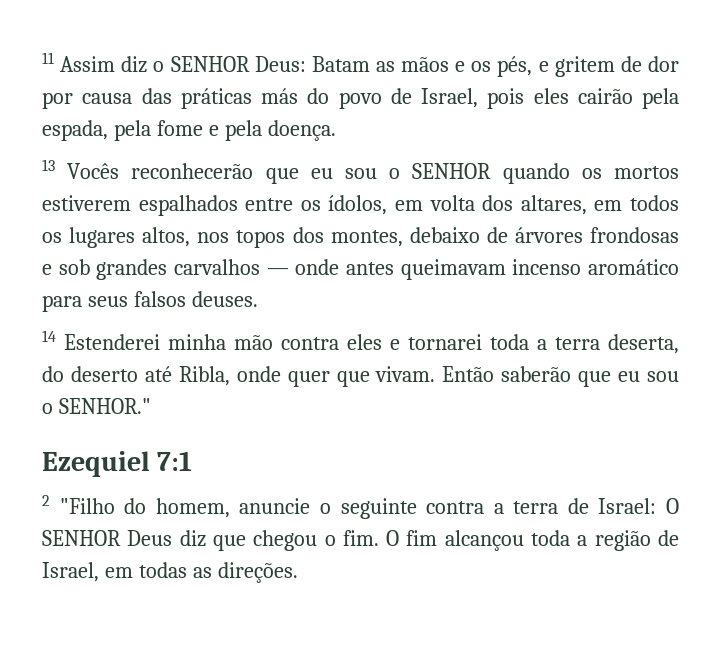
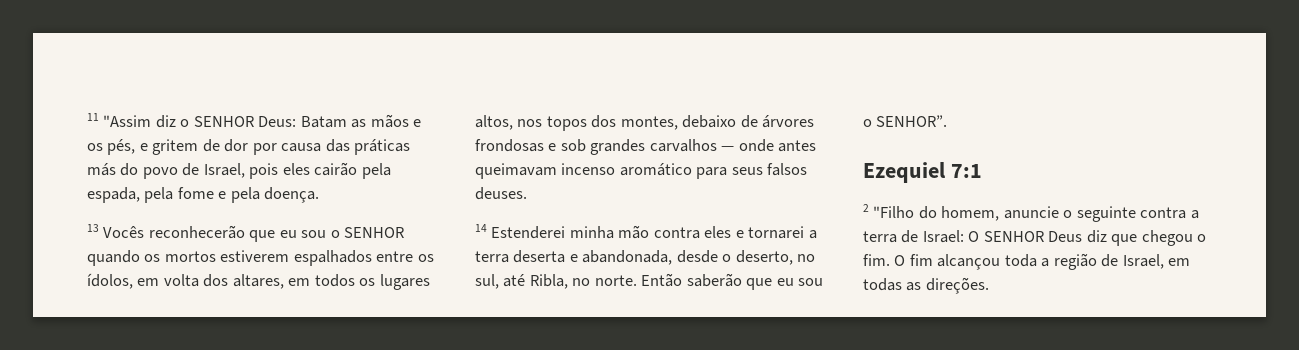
- 11 Assim diz o SENHOR Deus: Batam as mãos e os pés, e gritem de dor por causa das práticas más do povo de Israel, pois eles cairão pela espada, pela fome e pela doença.
+ 11 "Assim diz o SENHOR Deus: Batam as mãos e os pés, e gritem de dor por causa das práticas más do povo de Israel, pois eles cairão pela espada, pela fome e pela doença.
- 14 Estenderei minha mão contra eles e tornarei toda a terra deserta, do deserto até Ribla, onde quer que vivam.
+ 14 Estenderei minha mão contra eles e tornarei a terra deserta e abandonada, desde o deserto, no sul, até Ribla, no norte.
- Então saberão que eu sou o SENHOR."
+ Então saberão que eu sou o SENHOR”.

